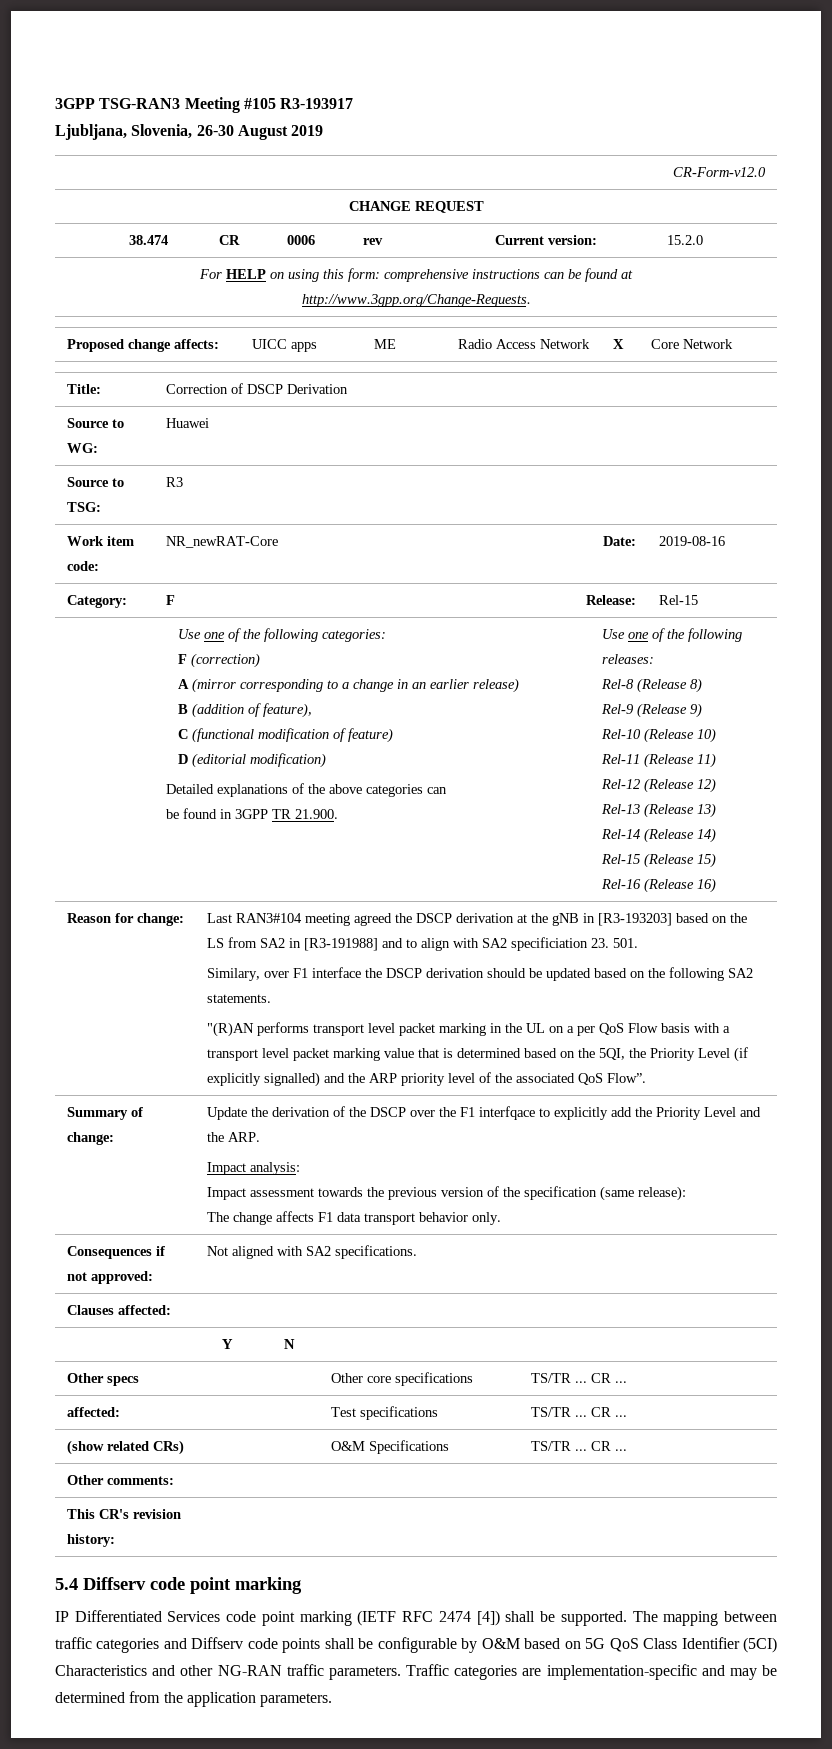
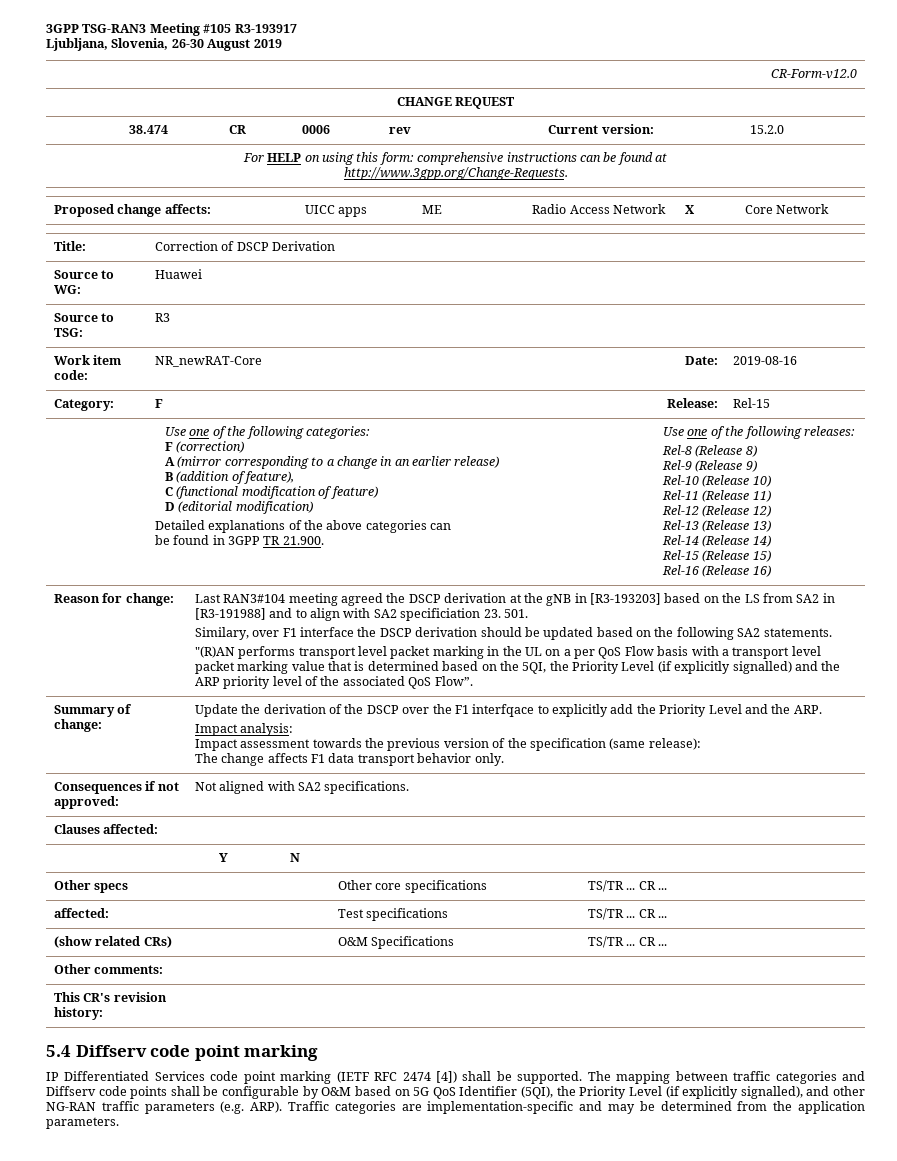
- The mapping between traffic categories and Diffserv code points shall be configurable by O&M based on 5G QoS Class Identifier (5CI) Characteristics and other NG-RAN traffic parameters.
+ The mapping between traffic categories and Diffserv code points shall be configurable by O&M based on 5G QoS Identifier (5QI), the Priority Level (if explicitly signalled), and other NG-RAN traffic parameters (e.g. ARP).

